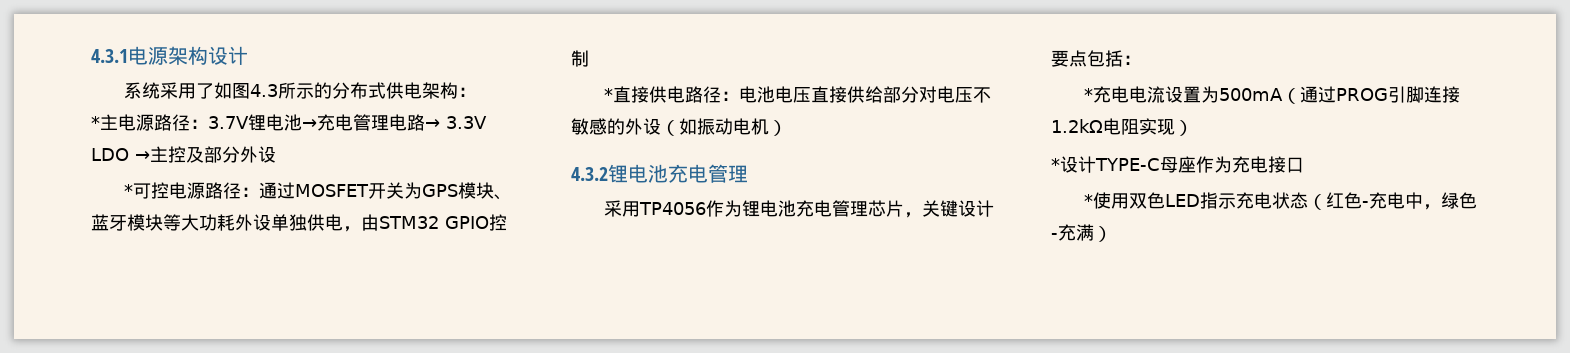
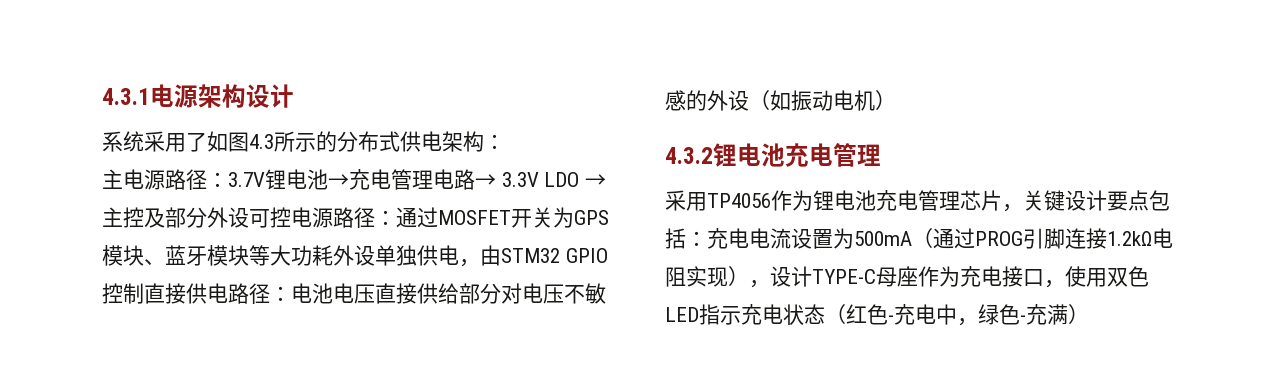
- *主电源路径：3.7V锂电池→充电管理电路→ 3.3V LDO →主控及部分外设
- *可控电源路径：通过MOSFET开关为GPS模块、蓝牙模块等大功耗外设单独供电，由STM32 GPIO控制
- *直接供电路径：电池电压直接供给部分对电压不敏感的外设（如振动电机）
+ 主电源路径：3.7V锂电池→充电管理电路→ 3.3V LDO →主控及部分外设可控电源路径：通过MOSFET开关为GPS模块、蓝牙模块等大功耗外设单独供电，由STM32 GPIO控制直接供电路径：电池电压直接供给部分对电压不敏感的外设（如振动电机）
- 采用TP4056作为锂电池充电管理芯片，关键设计要点包括：
- *充电电流设置为500mA（通过PROG引脚连接1.2kΩ电阻实现）
- *设计TYPE-C母座作为充电接口
- *使用双色LED指示充电状态（红色-充电中，绿色-充满）
+ 采用TP4056作为锂电池充电管理芯片，关键设计要点包括：充电电流设置为500mA（通过PROG引脚连接1.2kΩ电阻实现），设计TYPE-C母座作为充电接口，使用双色LED指示充电状态（红色-充电中，绿色-充满）

